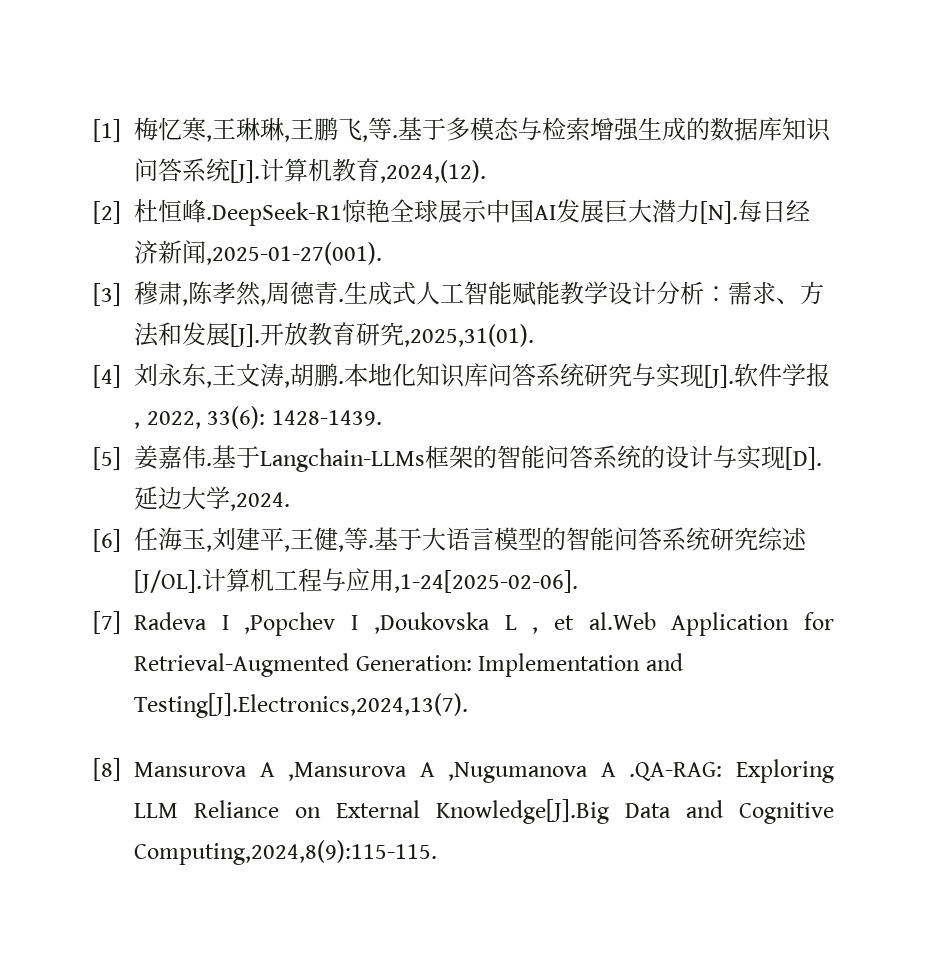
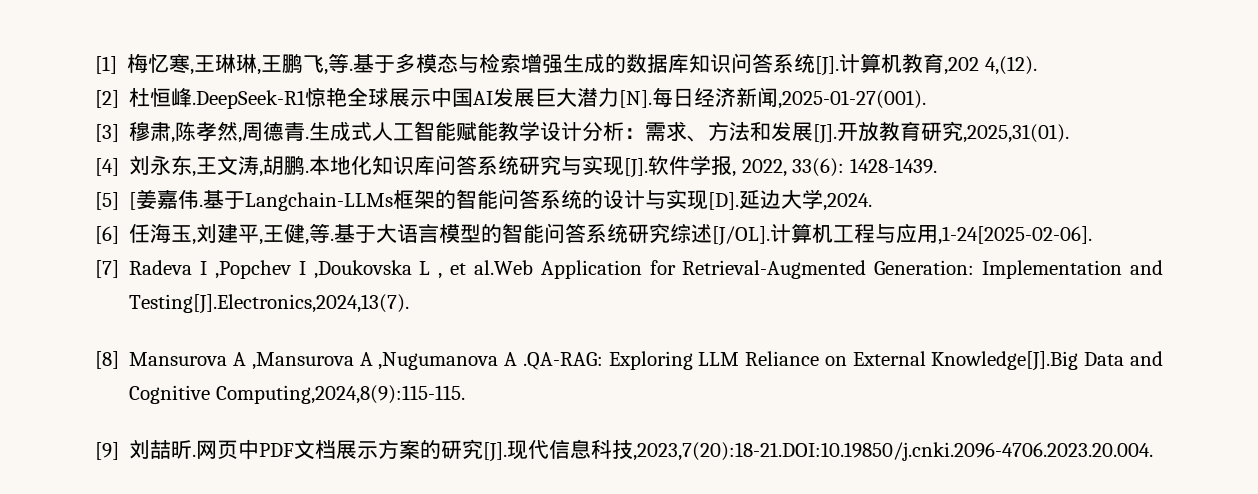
- 基于多模态与检索增强生成的数据库知识问答系统[J].计算机教育,2024,(12).
+ 基于多模态与检索增强生成的数据库知识问答系统[J].计算机教育,202 4,(12).
- [5]姜嘉伟.
+ [5] [姜嘉伟.
+ [9]刘喆昕.网页中PDF文档展示方案的研究[J].现代信息科技,2023,7(20):18-21.DOI:10.19850/j.cnki.2096-4706.2023.20.004.

